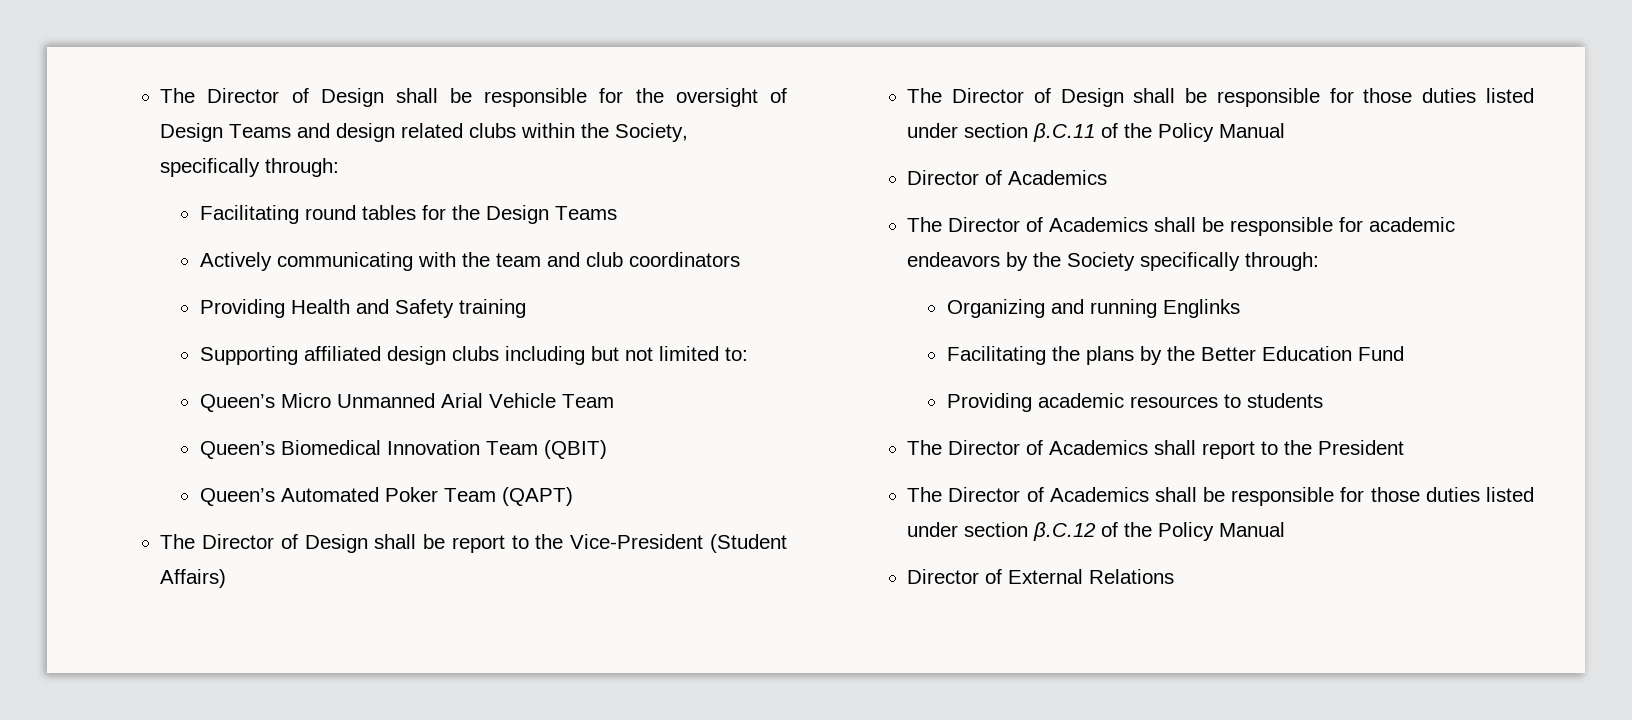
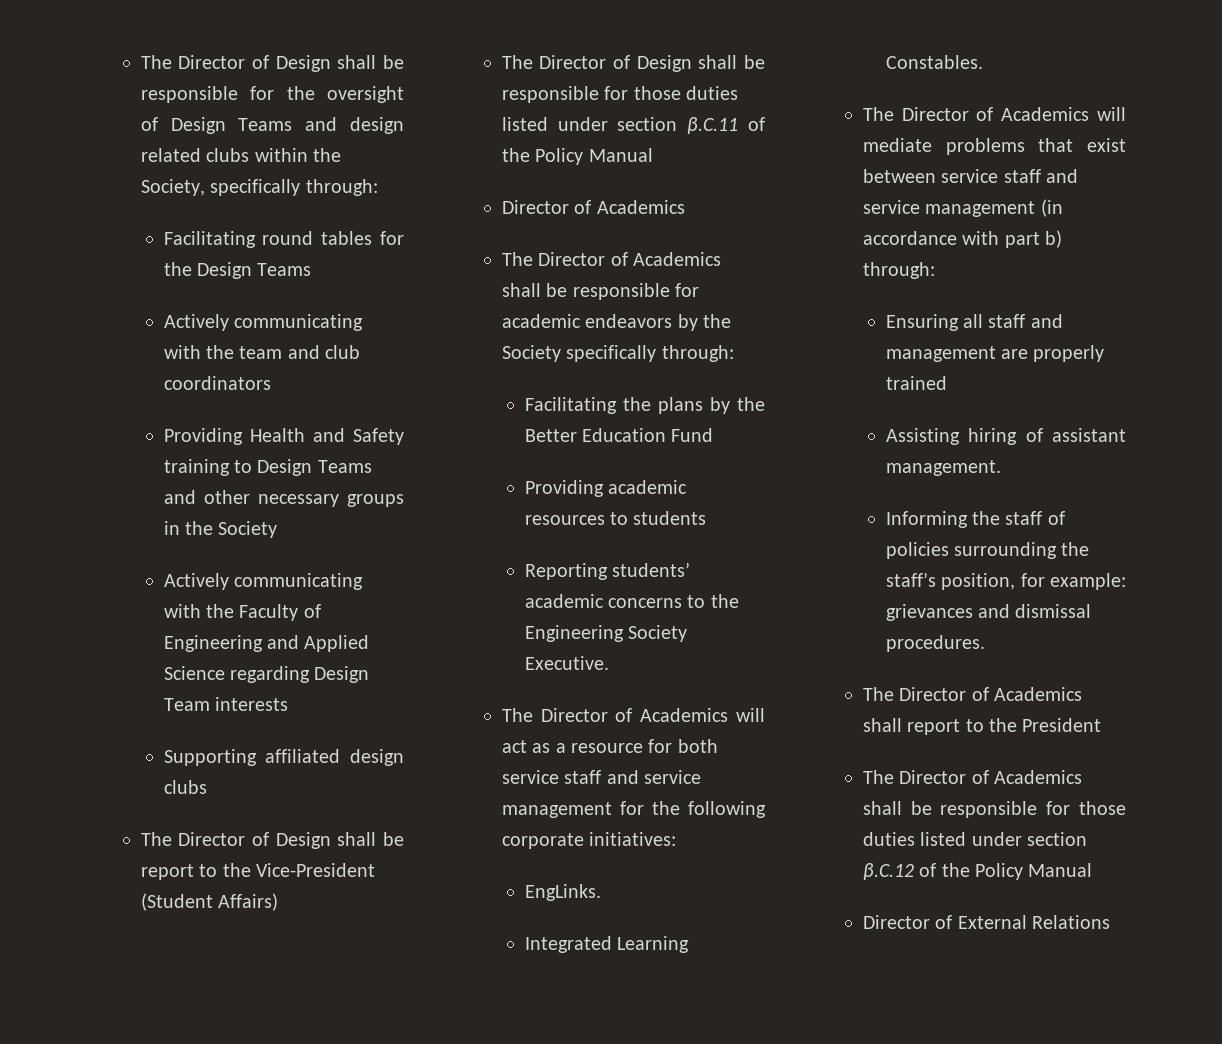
- Providing Health and Safety training
- Supporting affiliated design clubs including but not limited to:
- Queen’s Micro Unmanned Arial Vehicle Team
- Queen’s Biomedical Innovation Team (QBIT)
- Queen’s Automated Poker Team (QAPT)
+ Providing Health and Safety training to Design Teams and other necessary groups in the Society
+ Actively communicating with the Faculty of Engineering and Applied Science regarding Design Team interests
+ Supporting affiliated design clubs
- Organizing and running Englinks
+ Reporting students’ academic concerns to the Engineering Society Executive.
+ The Director of Academics will act as a resource for both service staff and service management for the following corporate initiatives:
+ EngLinks.
+ Integrated Learning Constables.
+ The Director of Academics will mediate problems that exist between service staff and service management (in accordance with part b) through:
+ Ensuring all staff and management are properly trained
+ Assisting hiring of assistant management.
+ Informing the staff of policies surrounding the staff’s position, for example: grievances and dismissal procedures.

